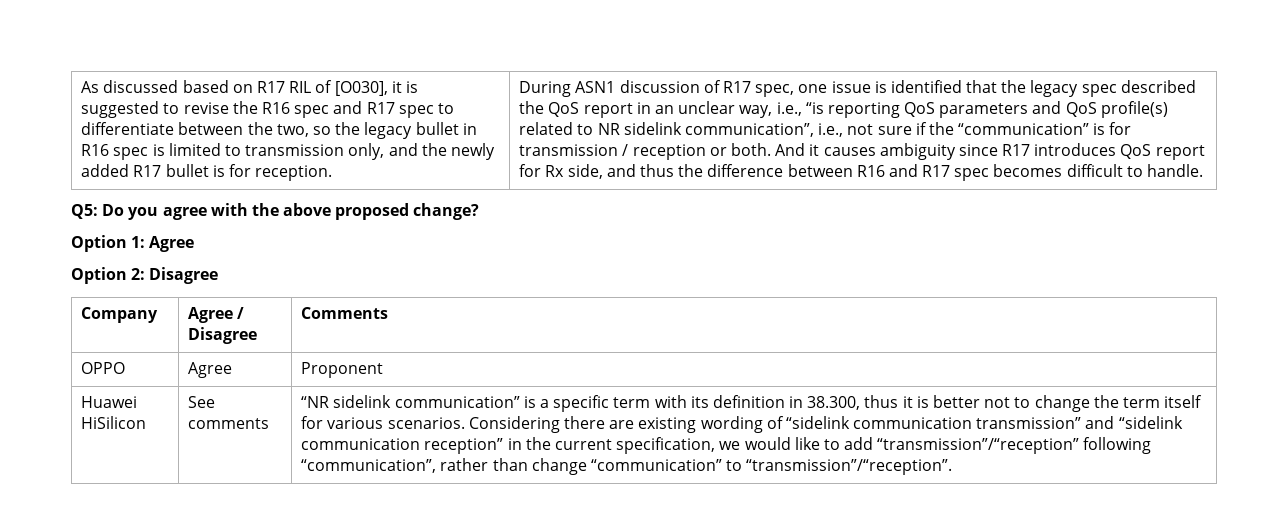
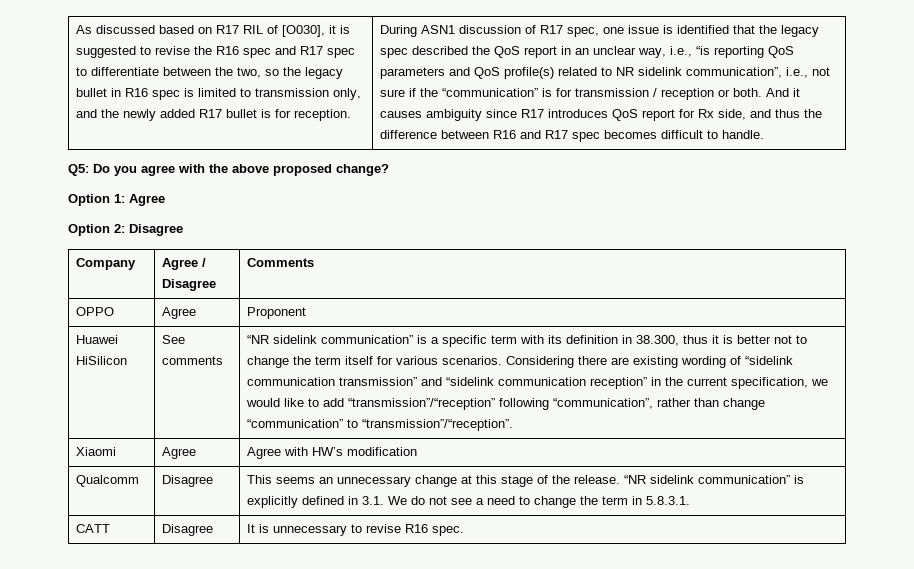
+ Xiaomi | Agree | Agree with HW’s modification
+ Qualcomm | Disagree | This seems an unnecessary change at this stage of the release. “NR sidelink communication” is explicitly defined in 3.1. We do not see a need to change the term in 5.8.3.1.
+ CATT | Disagree | It is unnecessary to revise R16 spec.

